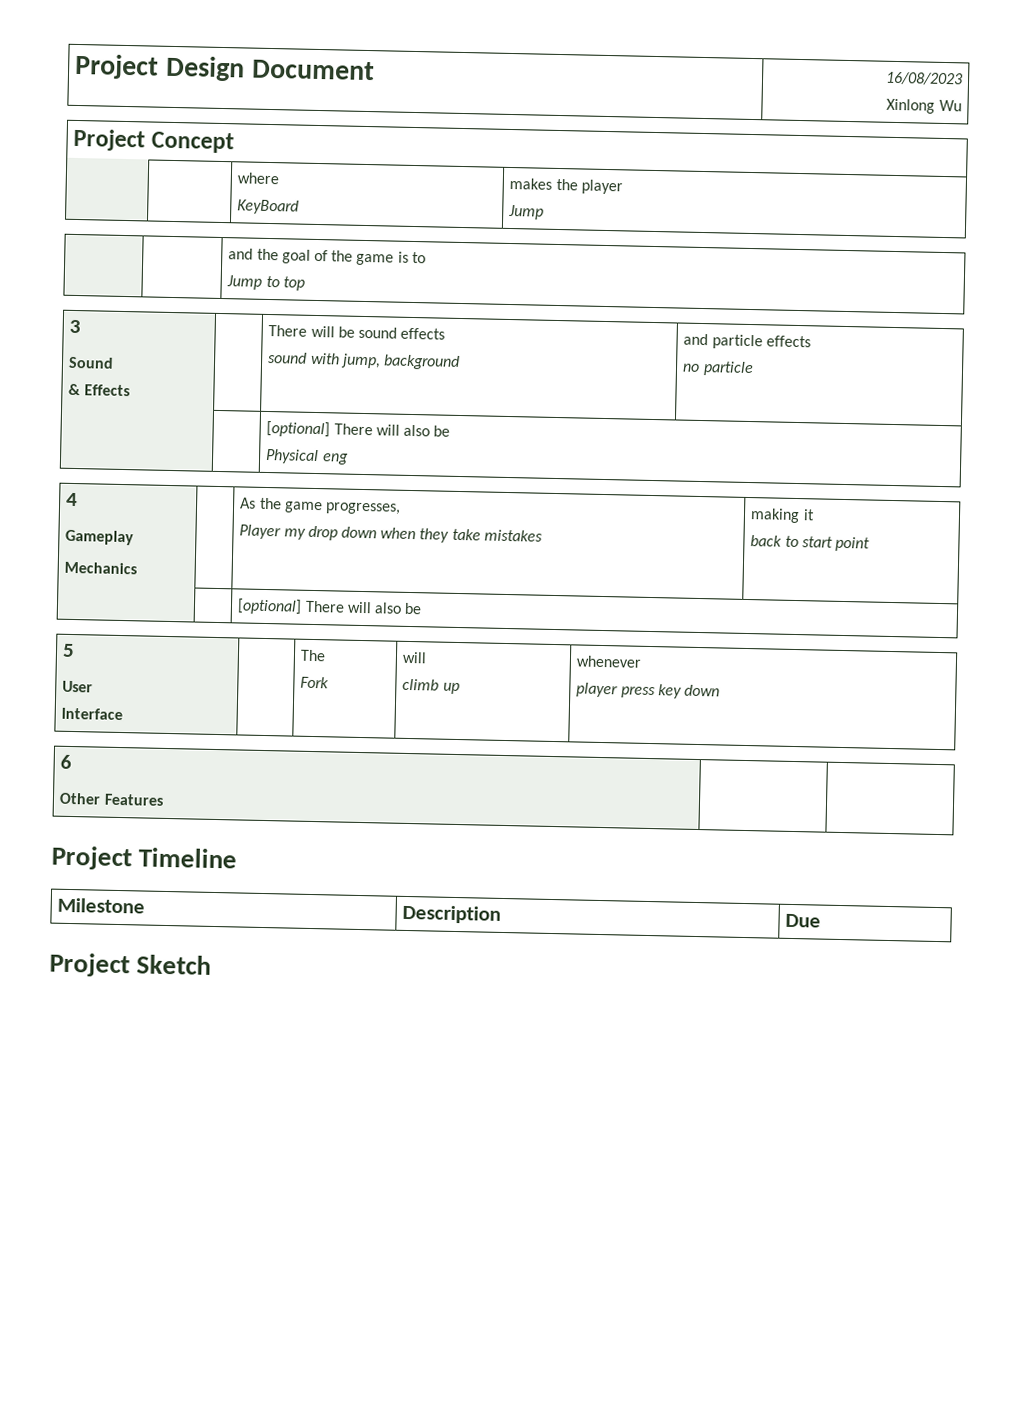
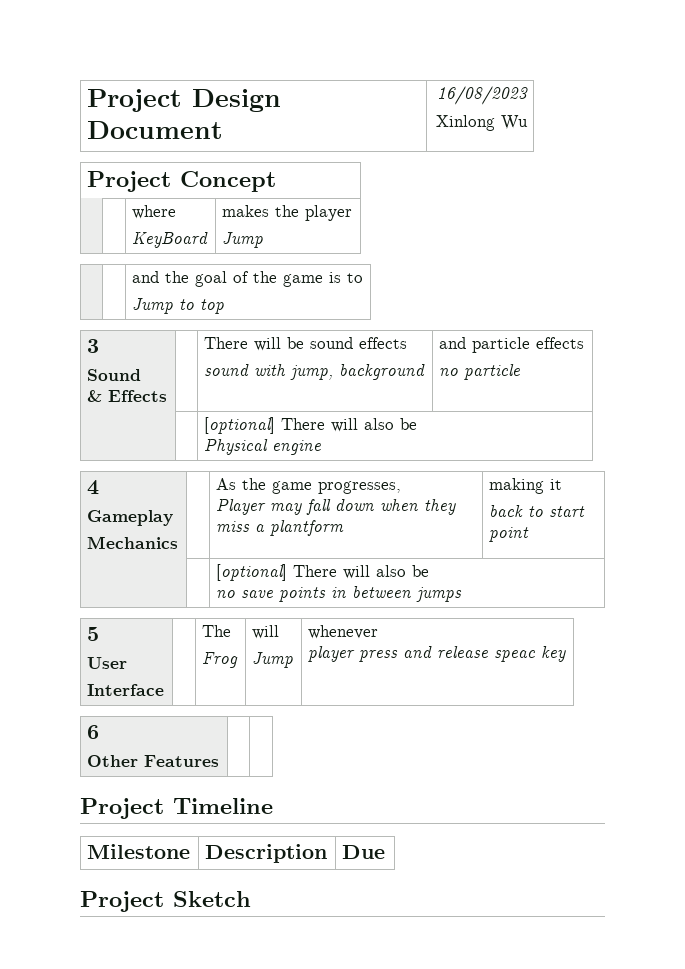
  3
  Sound
  & Effects | | There will be sound effects
  sound with jump, background | and particle effects
  no particle
  | | [optional] There will also be
- Physical eng
+ Physical engine
  4
  Gameplay
  Mechanics | | As the game progresses,
- Player my drop down when they take mistakes | making it
+ Player may fall down when they miss a plantform | making it
  back to start point
  | | [optional] There will also be
+ no save points in between jumps
  5
  User
  Interface | | The
- Fork | will
- climb up | whenever
- player press key down
+ Frog | will
+ Jump | whenever
+ player press and release speac key

